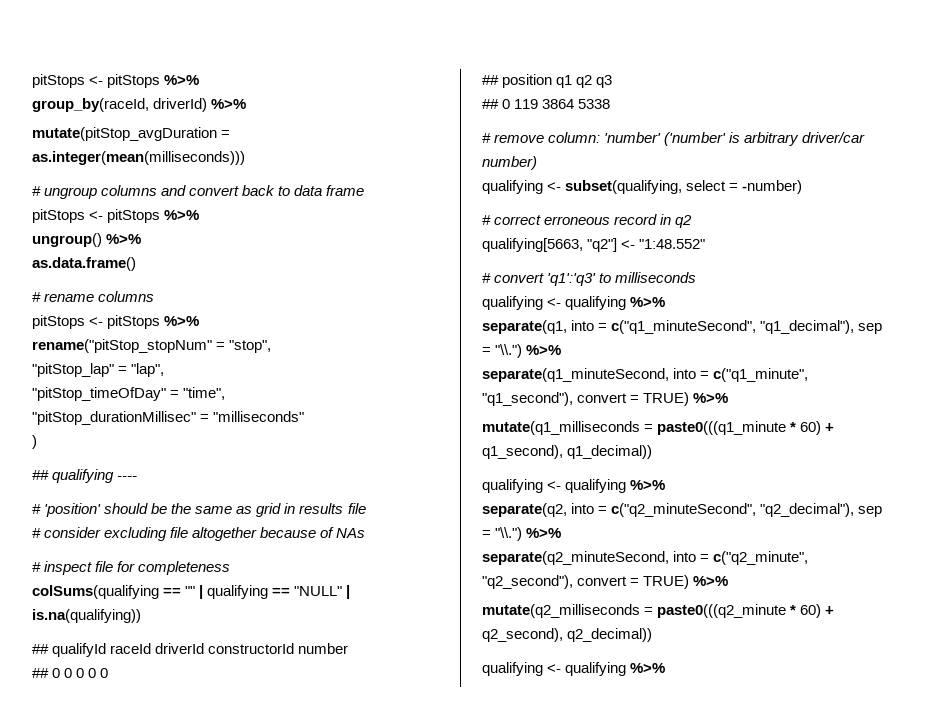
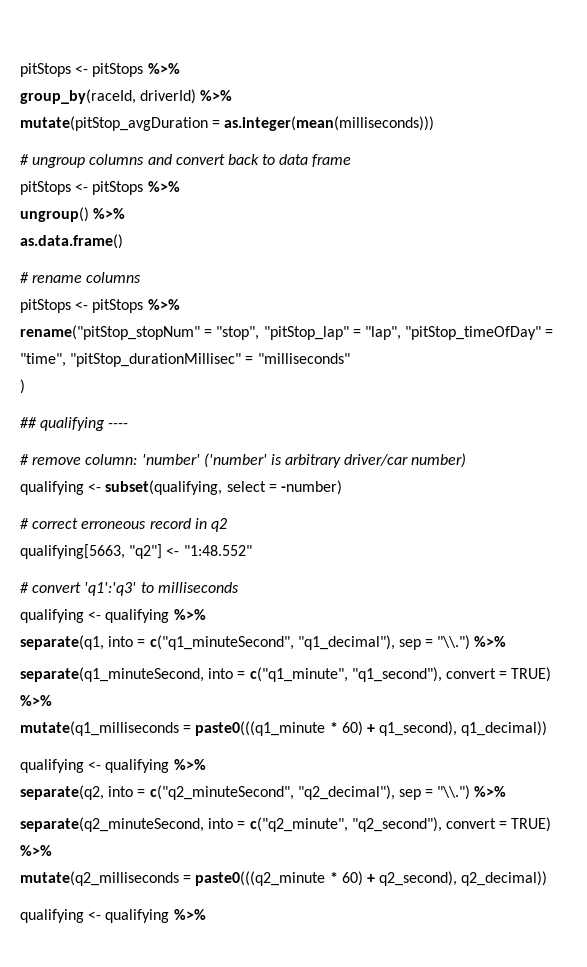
- rename("pitStop_stopNum" = "stop",
- "pitStop_lap" = "lap",
- "pitStop_timeOfDay" = "time",
- "pitStop_durationMillisec" = "milliseconds"
+ rename("pitStop_stopNum" = "stop", "pitStop_lap" = "lap", "pitStop_timeOfDay" = "time", "pitStop_durationMillisec" = "milliseconds"
- # 'position' should be the same as grid in results file
- # consider excluding file altogether because of NAs
- # inspect file for completeness
- colSums(qualifying == "" | qualifying == "NULL" | is.na(qualifying))
- ## qualifyId raceId driverId constructorId number
- ## 0 0 0 0 0
- ## position q1 q2 q3
- ## 0 119 3864 5338

